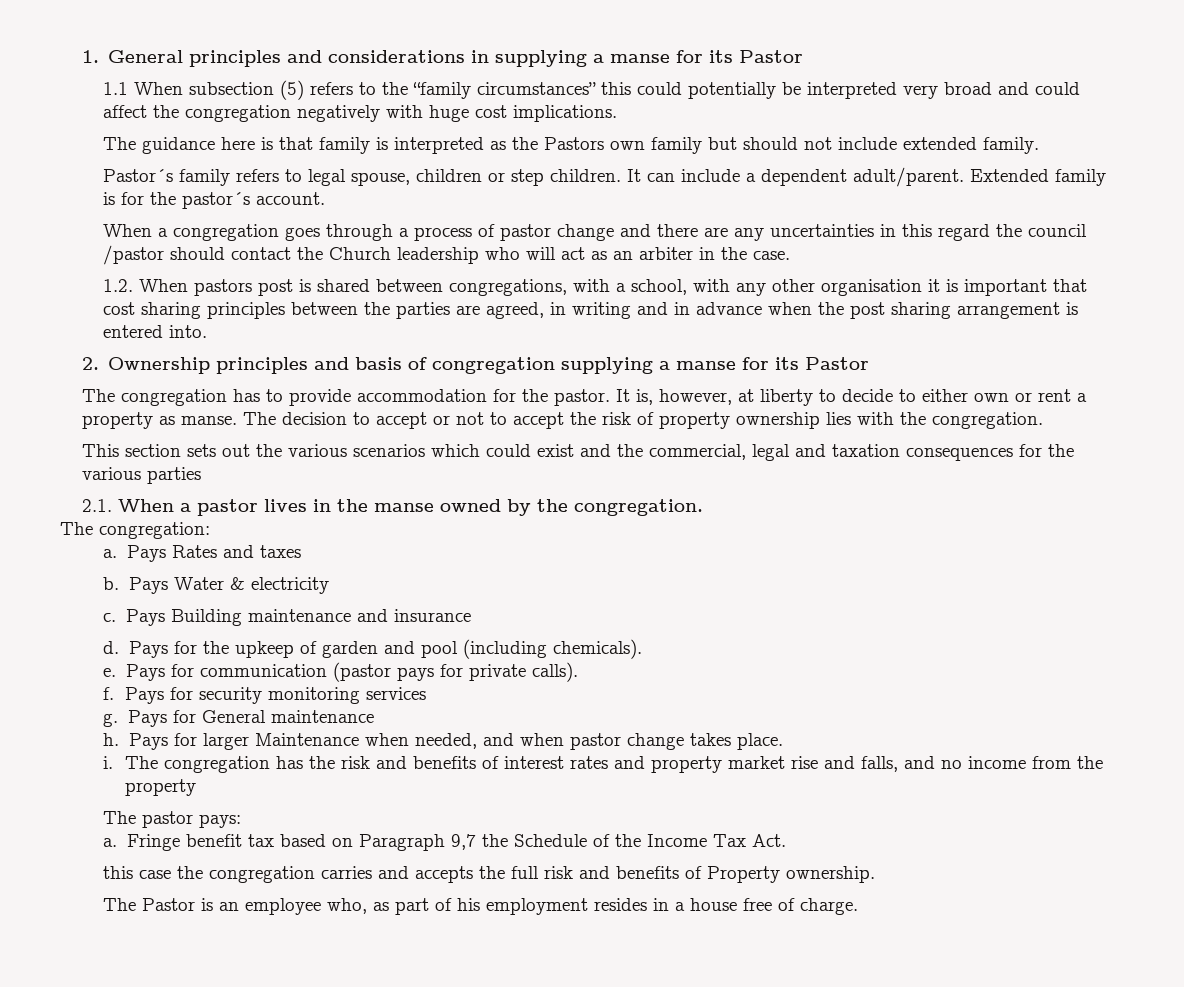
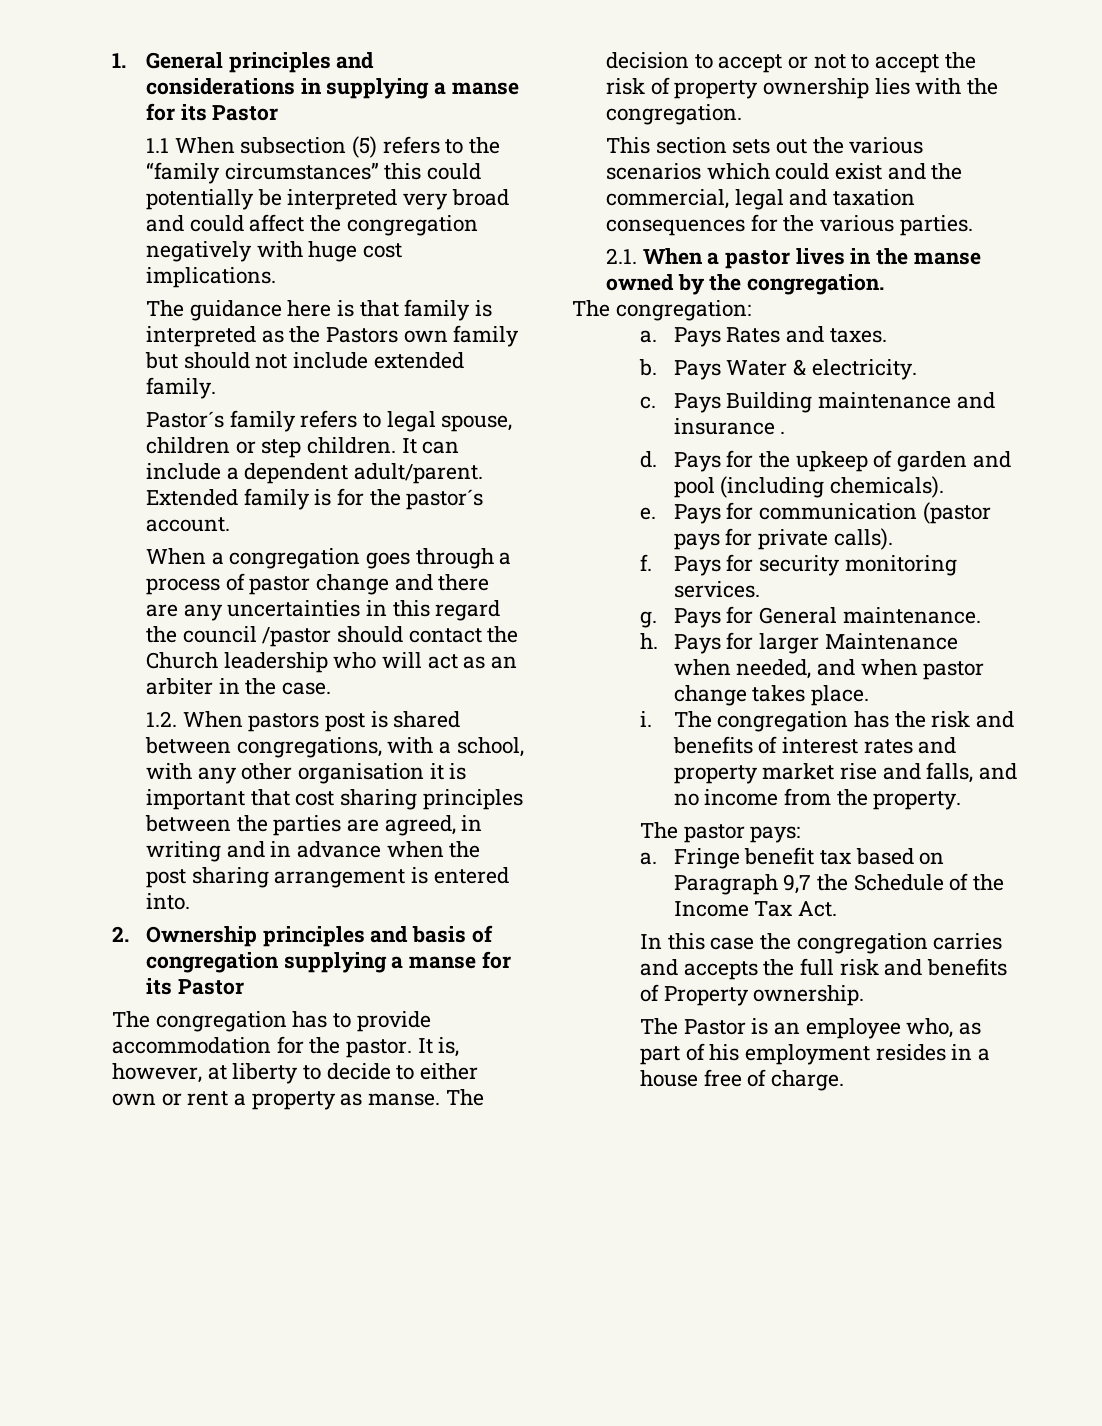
- This section sets out the various scenarios which could exist and the commercial, legal and taxation consequences for the various parties
+ This section sets out the various scenarios which could exist and the commercial, legal and taxation consequences for the various parties.
- Pays Rates and taxes
+ Pays Rates and taxes.
- Pays Water & electricity
+ Pays Water & electricity.
- Pays Building maintenance and insurance
+ Pays Building maintenance and insurance .
- Pays for security monitoring services
+ Pays for security monitoring services.
- Pays for General maintenance
+ Pays for General maintenance.
- The congregation has the risk and benefits of interest rates and property market rise and falls, and no income from the property
+ The congregation has the risk and benefits of interest rates and property market rise and falls, and no income from the property.
- this case the congregation carries and accepts the full risk and benefits of Property ownership.
+ In this case the congregation carries and accepts the full risk and benefits of Property ownership.

